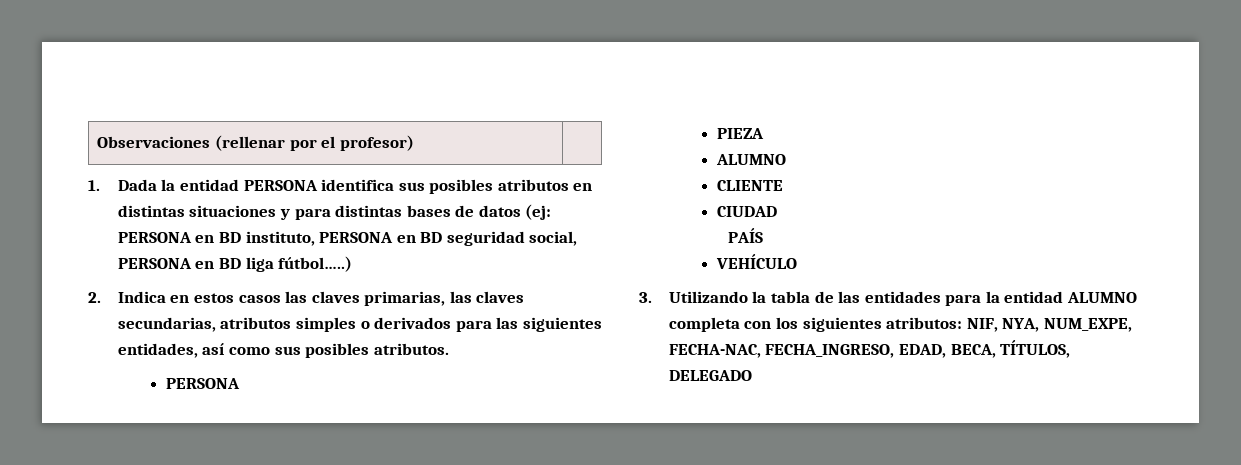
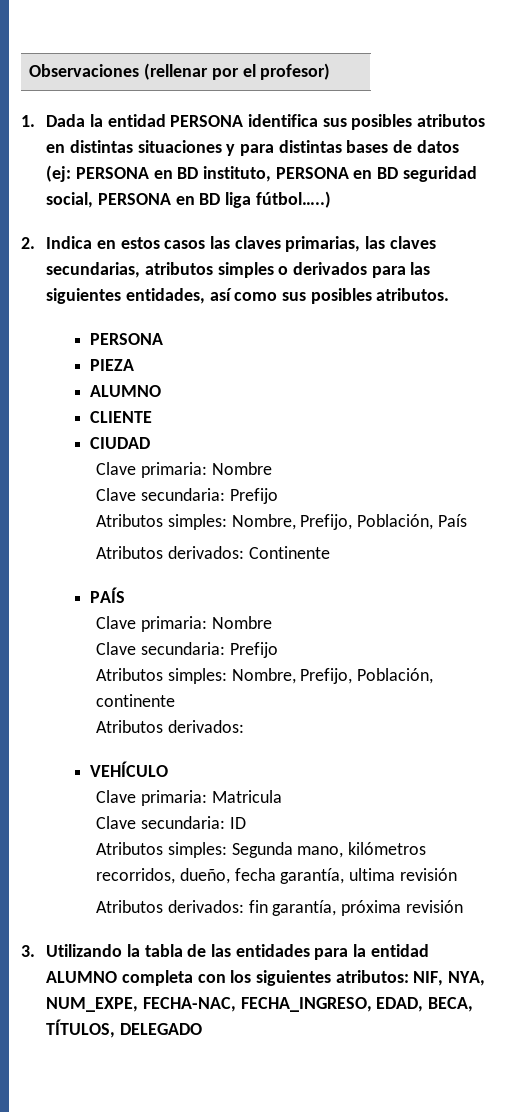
  CIUDAD
+ Clave primaria: Nombre
+ Clave secundaria: Prefijo
+ Atributos simples: Nombre, Prefijo, Población, País
+ Atributos derivados: Continente
  PAÍS
+ Clave primaria: Nombre
+ Clave secundaria: Prefijo
+ Atributos simples: Nombre, Prefijo, Población, continente
+ Atributos derivados:
  VEHÍCULO
+ Clave primaria: Matricula
+ Clave secundaria: ID
+ Atributos simples: Segunda mano, kilómetros recorridos, dueño, fecha garantía, ultima revisión
+ Atributos derivados: fin garantía, próxima revisión

